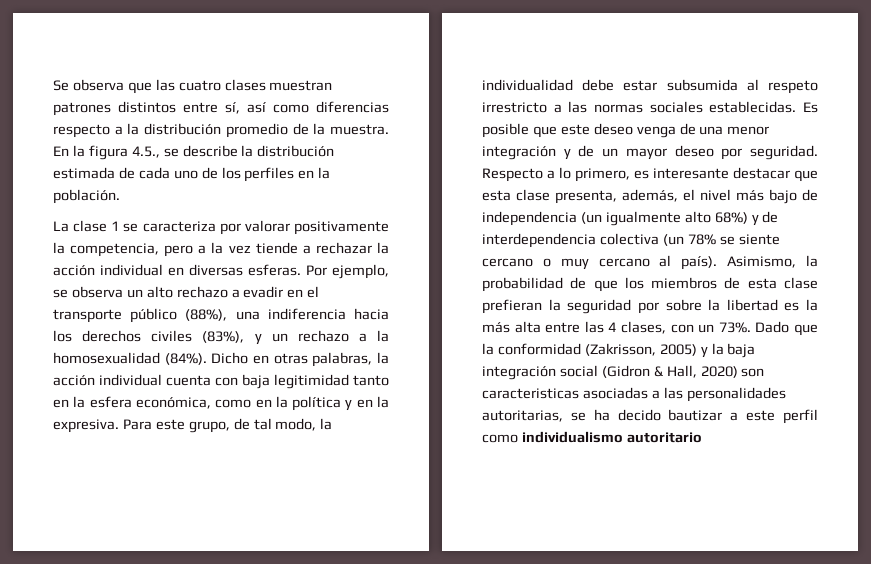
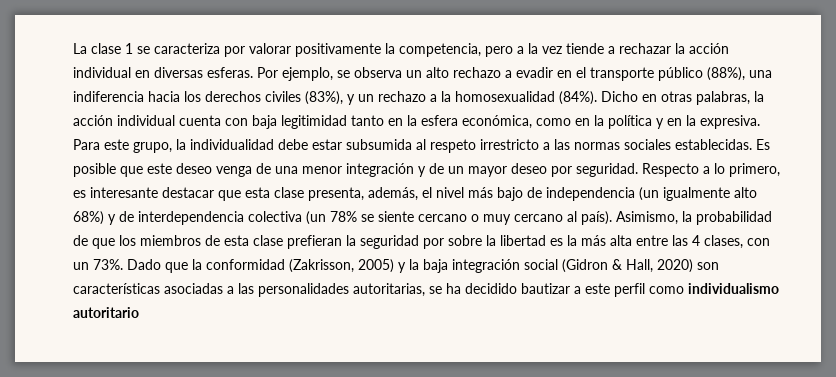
- Se observa que las cuatro clases muestran patrones distintos entre sí, así como diferencias respecto a la distribución promedio de la muestra. En la figura 4.5., se describe la distribución estimada de cada uno de los perfiles en la población.
- Para este grupo, de tal modo, la individualidad debe estar subsumida al respeto irrestricto a las normas sociales establecidas.
+ Para este grupo, la individualidad debe estar subsumida al respeto irrestricto a las normas sociales establecidas.
- Dado que la conformidad (Zakrisson, 2005) y la baja integración social (Gidron & Hall, 2020) son caracteristicas asociadas a las personalidades autoritarias, se ha decido bautizar a este perfil como individualismo autoritario
+ Dado que la conformidad (Zakrisson, 2005) y la baja integración social (Gidron & Hall, 2020) son características asociadas a las personalidades autoritarias, se ha decidido bautizar a este perfil como individualismo autoritario

